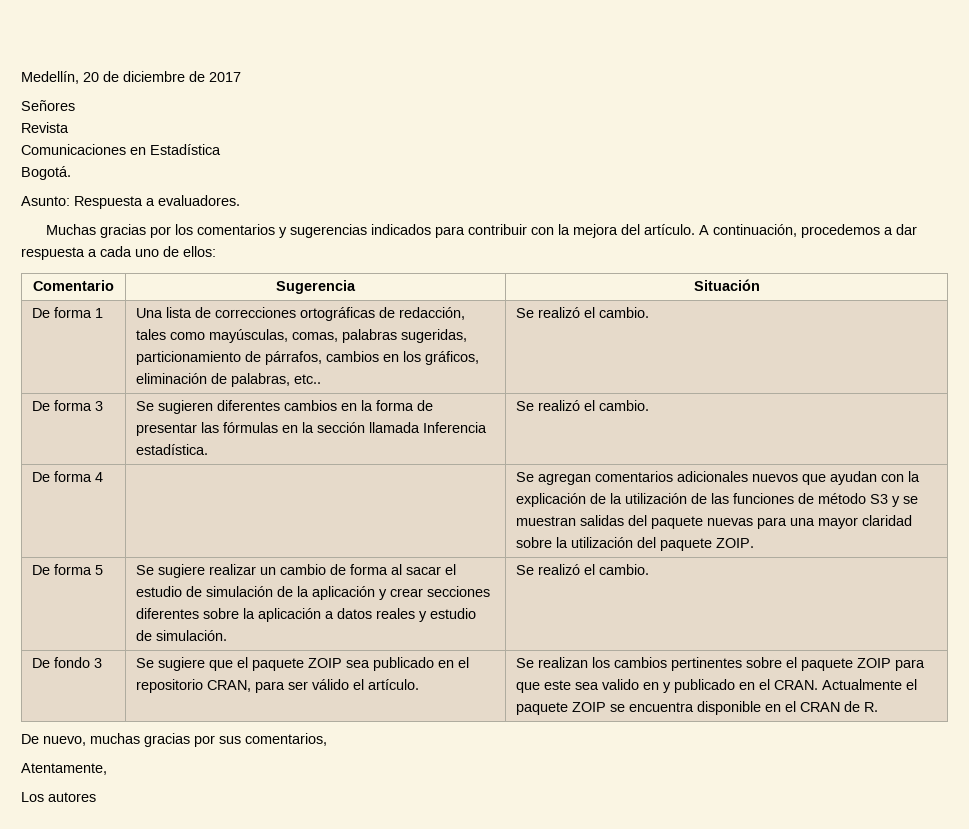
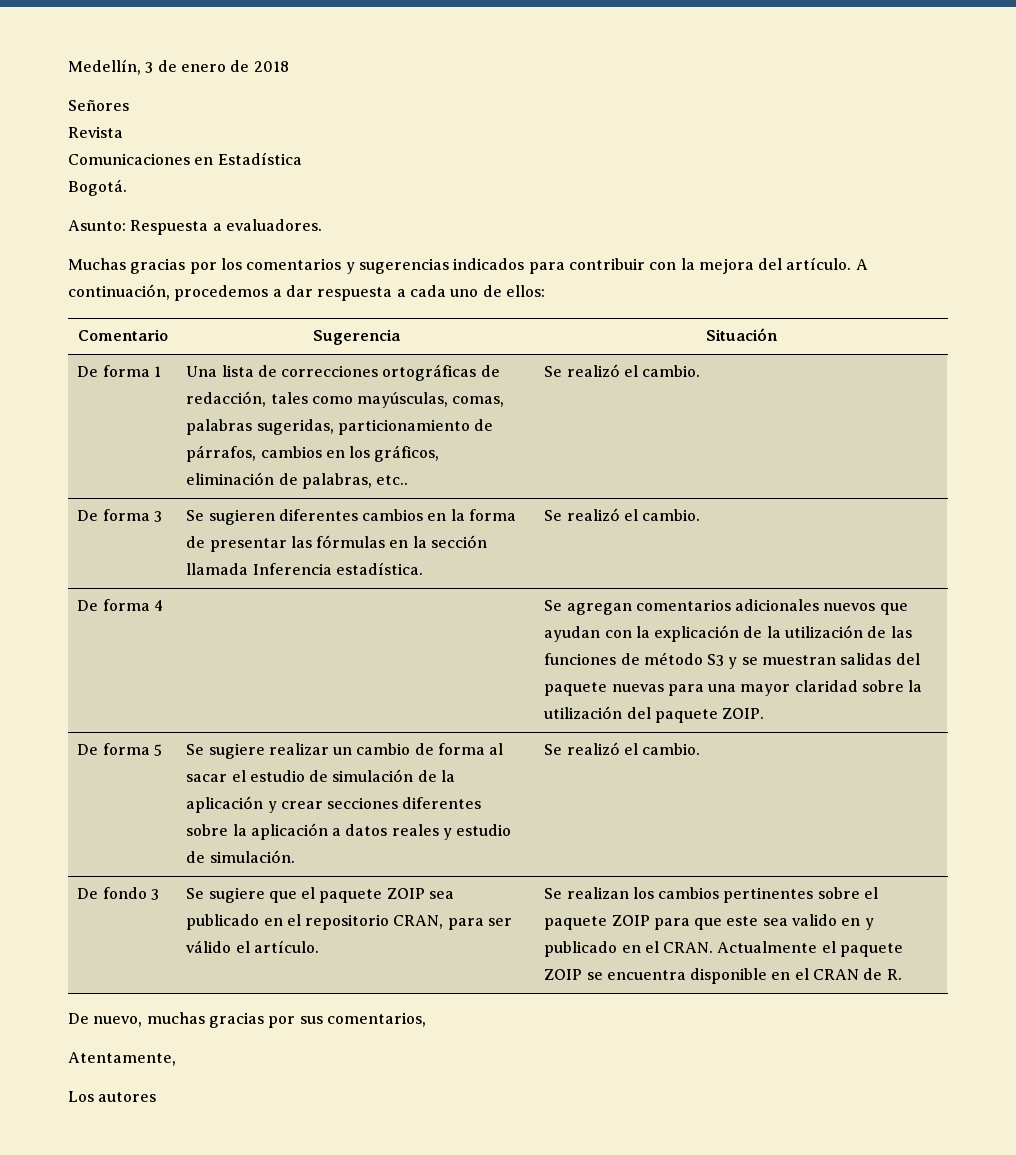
- Medellín, 20 de diciembre de 2017
+ Medellín, 3 de enero de 2018

